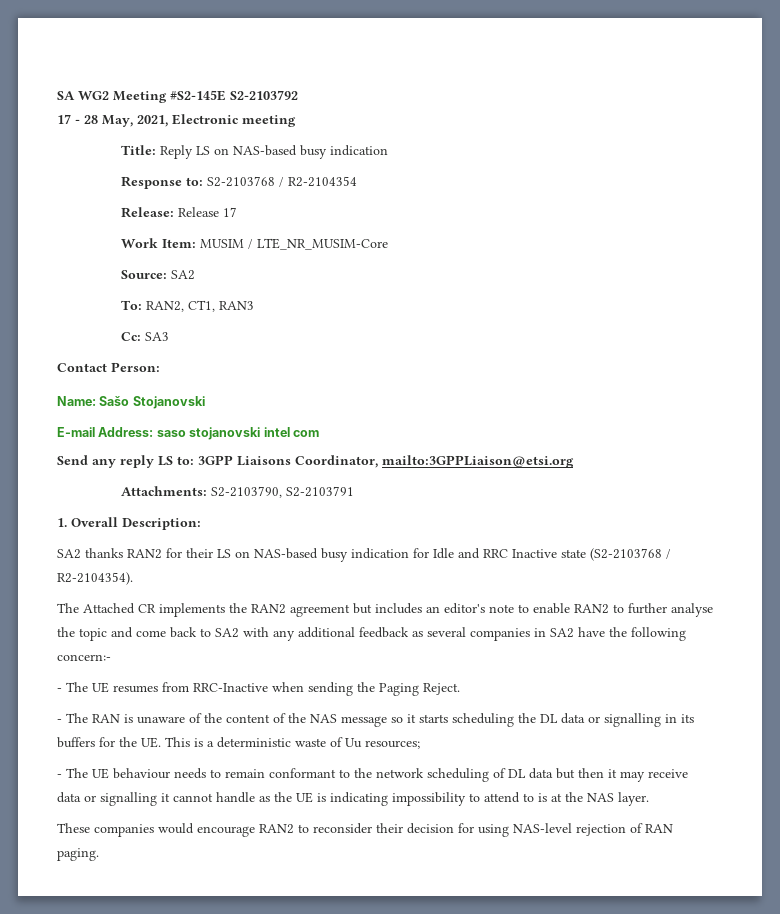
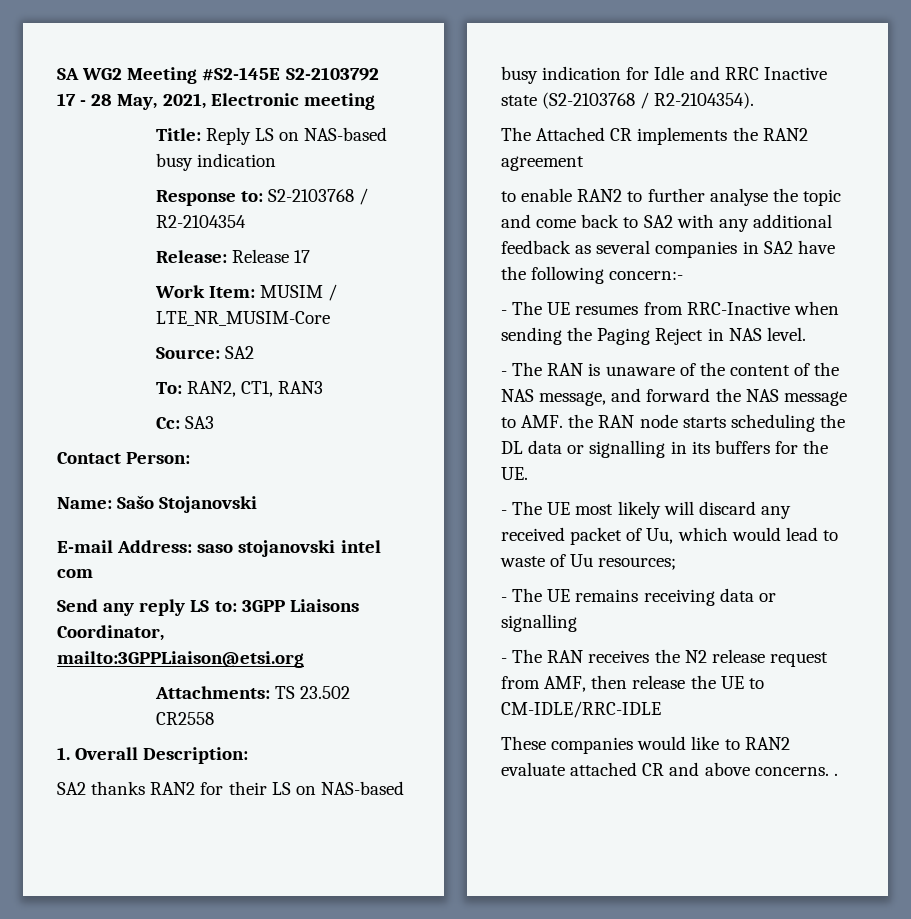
- Attachments: S2-2103790, S2-2103791
+ Attachments: TS 23.502 CR2558
- The Attached CR implements the RAN2 agreement but includes an editor's note to enable RAN2 to further analyse the topic and come back to SA2 with any additional feedback as several companies in SA2 have the following concern:-
+ The Attached CR implements the RAN2 agreement
+ to enable RAN2 to further analyse the topic and come back to SA2 with any additional feedback as several companies in SA2 have the following concern:-
- - The UE resumes from RRC-Inactive when sending the Paging Reject.
+ - The UE resumes from RRC-Inactive when sending the Paging Reject in NAS level.
- - The RAN is unaware of the content of the NAS message so it starts scheduling the DL data or signalling in its buffers for the UE. This is a deterministic waste of Uu resources;
+ - The RAN is unaware of the content of the NAS message, and forward the NAS message to AMF. the RAN node starts scheduling the DL data or signalling in its buffers for the UE.
+ - The UE most likely will discard any received packet of Uu, which would lead to waste of Uu resources;
- - The UE behaviour needs to remain conformant to the network scheduling of DL data but then it may receive data or signalling it cannot handle as the UE is indicating impossibility to attend to is at the NAS layer.
- These companies would encourage RAN2 to reconsider their decision for using NAS-level rejection of RAN paging.
+ - The UE remains receiving data or signalling
+ - The RAN receives the N2 release request from AMF, then release the UE to CM-IDLE/RRC-IDLE
+ These companies would like to RAN2 evaluate attached CR and above concerns. .

